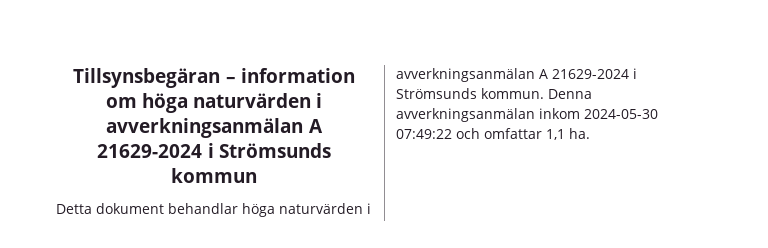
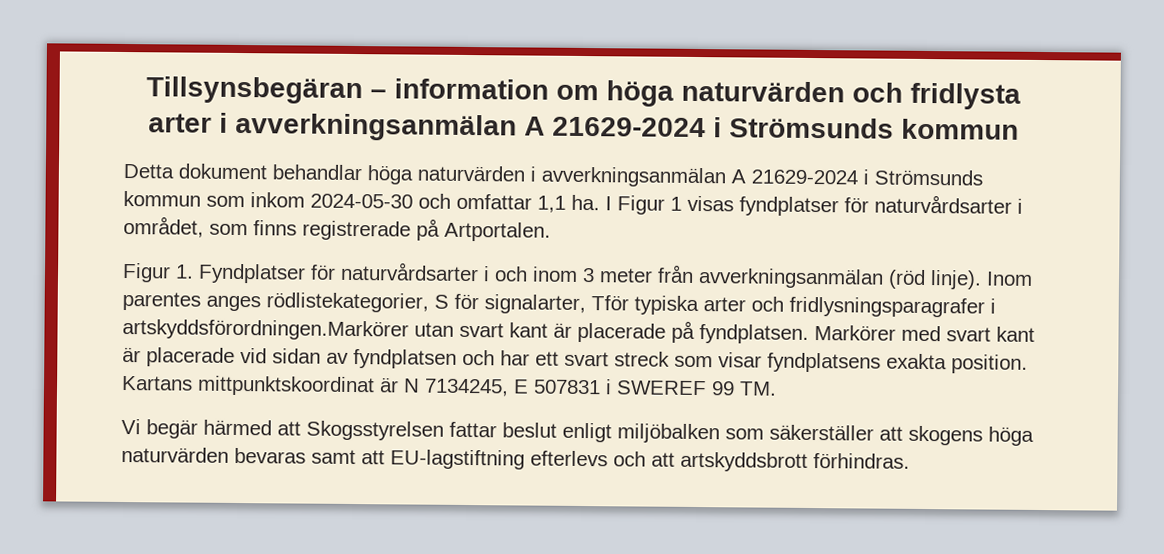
- Tillsynsbegäran – information om höga naturvärden i avverkningsanmälan A 21629-2024 i Strömsunds kommun
+ Tillsynsbegäran – information om höga naturvärden och fridlysta arter i avverkningsanmälan A 21629-2024 i Strömsunds kommun
- Detta dokument behandlar höga naturvärden i avverkningsanmälan A 21629-2024 i Strömsunds kommun. Denna avverkningsanmälan inkom 2024-05-30 07:49:22 och omfattar 1,1 ha.
+ Detta dokument behandlar höga naturvärden i avverkningsanmälan A 21629-2024 i Strömsunds kommun som inkom 2024-05-30 och omfattar 1,1 ha.
+ I Figur 1 visas fyndplatser för naturvårdsarter i området, som finns registrerade på Artportalen.
+ Figur 1. Fyndplatser för naturvårdsarter i och inom 3 meter från avverkningsanmälan (röd linje). Inom parentes anges rödlistekategorier, S för signalarter, Tför typiska arter och fridlysningsparagrafer i artskyddsförordningen.Markörer utan svart kant är placerade på fyndplatsen. Markörer med svart kant är placerade vid sidan av fyndplatsen och har ett svart streck som visar fyndplatsens exakta position. Kartans mittpunktskoordinat är N 7134245, E 507831 i SWEREF 99 TM.
+ Vi begär härmed att Skogsstyrelsen fattar beslut enligt miljöbalken som säkerställer att skogens höga naturvärden bevaras samt att EU-lagstiftning efterlevs och att artskyddsbrott förhindras.

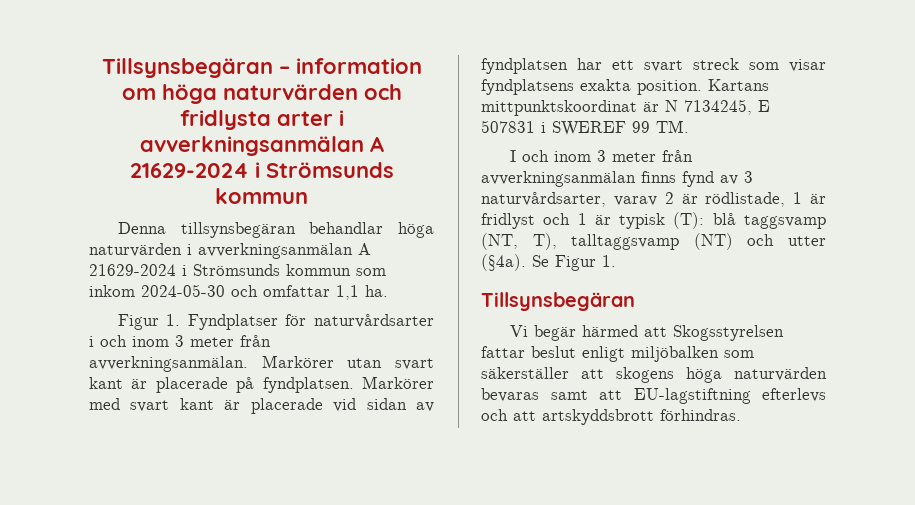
- Detta dokument behandlar höga naturvärden i avverkningsanmälan A 21629-2024 i Strömsunds kommun som inkom 2024-05-30 och omfattar 1,1 ha. I Figur 1 visas fyndplatser för naturvårdsarter i området, som finns registrerade på Artportalen.
+ Denna tillsynsbegäran behandlar höga naturvärden i avverkningsanmälan A 21629-2024 i Strömsunds kommun som inkom 2024-05-30 och omfattar 1,1 ha.
- Figur 1. Fyndplatser för naturvårdsarter i och inom 3 meter från avverkningsanmälan (röd linje). Inom parentes anges rödlistekategorier, S för signalarter, Tför typiska arter och fridlysningsparagrafer i artskyddsförordningen.Markörer utan svart kant är placerade på fyndplatsen.
+ Figur 1. Fyndplatser för naturvårdsarter i och inom 3 meter från avverkningsanmälan. Markörer utan svart kant är placerade på fyndplatsen.
- Markörer med svart kant är placerade vid sidan av fyndplatsen och har ett svart streck som visar fyndplatsens exakta position.
+ Markörer med svart kant är placerade vid sidan av fyndplatsen har ett svart streck som visar fyndplatsens exakta position.
+ I och inom 3 meter från avverkningsanmälan finns fynd av 3 naturvårdsarter, varav 2 är rödlistade, 1 är fridlyst och 1 är typisk (T): blå taggsvamp (NT, T), talltaggsvamp (NT) och utter (§4a). Se Figur 1.
+ Tillsynsbegäran

